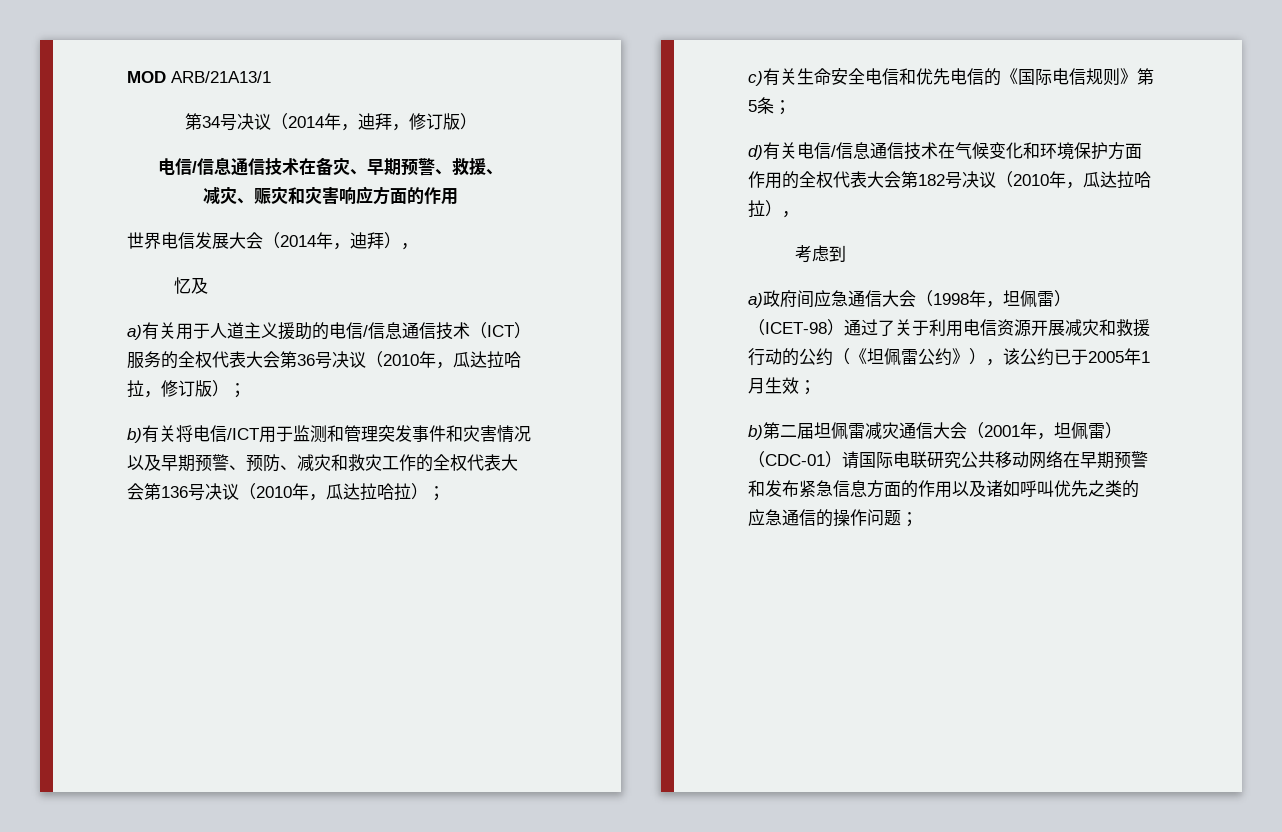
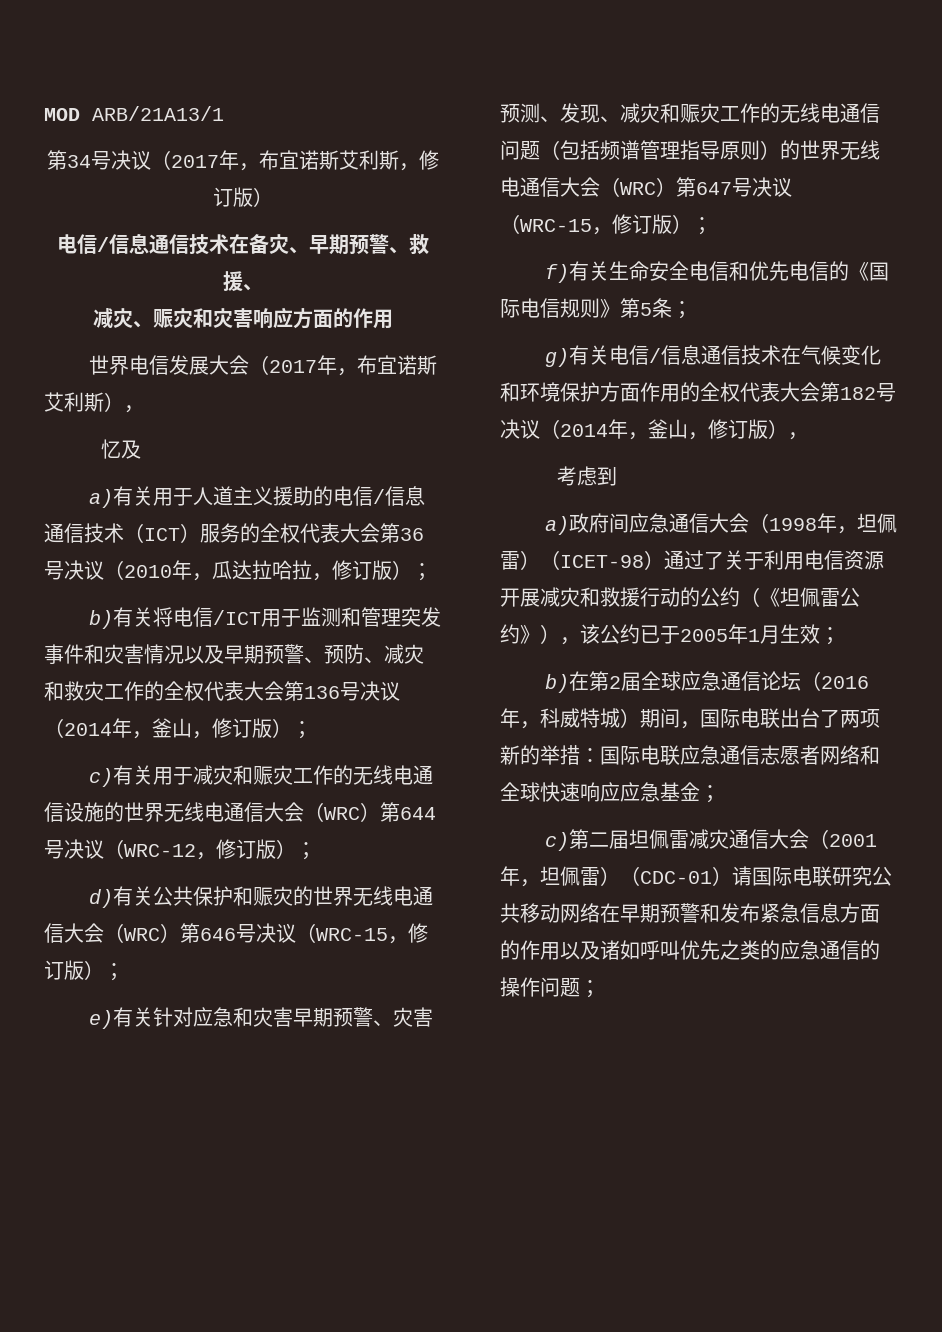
- 第34号决议（2014年，迪拜，修订版）
+ 第34号决议（2017年，布宜诺斯艾利斯，修订版）
- 世界电信发展大会（2014年，迪拜），
+ 世界电信发展大会（2017年，布宜诺斯艾利斯），
- b)有关将电信/ICT用于监测和管理突发事件和灾害情况以及早期预警、预防、减灾和救灾工作的全权代表大会第136号决议（2010年，瓜达拉哈拉）；
- c)有关生命安全电信和优先电信的《国际电信规则》第5条；
+ b)有关将电信/ICT用于监测和管理突发事件和灾害情况以及早期预警、预防、减灾和救灾工作的全权代表大会第136号决议（2014年，釜山，修订版）；
+ c)有关用于减灾和赈灾工作的无线电通信设施的世界无线电通信大会（WRC）第644号决议（WRC-12，修订版）；
+ d)有关公共保护和赈灾的世界无线电通信大会（WRC）第646号决议（WRC-15，修订版）；
+ e)有关针对应急和灾害早期预警、灾害预测、发现、减灾和赈灾工作的无线电通信问题（包括频谱管理指导原则）的世界无线电通信大会（WRC）第647号决议（WRC-15，修订版）；
+ f)有关生命安全电信和优先电信的《国际电信规则》第5条；
- d)有关电信/信息通信技术在气候变化和环境保护方面作用的全权代表大会第182号决议（2010年，瓜达拉哈拉），
+ g)有关电信/信息通信技术在气候变化和环境保护方面作用的全权代表大会第182号决议（2014年，釜山，修订版），
- b)第二届坦佩雷减灾通信大会（2001年，坦佩雷）（CDC-01）请国际电联研究公共移动网络在早期预警和发布紧急信息方面的作用以及诸如呼叫优先之类的应急通信的操作问题；
+ b)在第2届全球应急通信论坛（2016年，科威特城）期间，国际电联出台了两项新的举措：国际电联应急通信志愿者网络和全球快速响应应急基金；
+ c)第二届坦佩雷减灾通信大会（2001年，坦佩雷）（CDC-01）请国际电联研究公共移动网络在早期预警和发布紧急信息方面的作用以及诸如呼叫优先之类的应急通信的操作问题；

